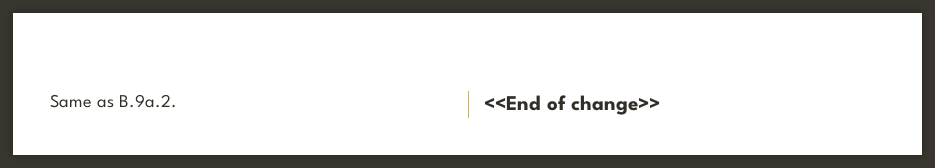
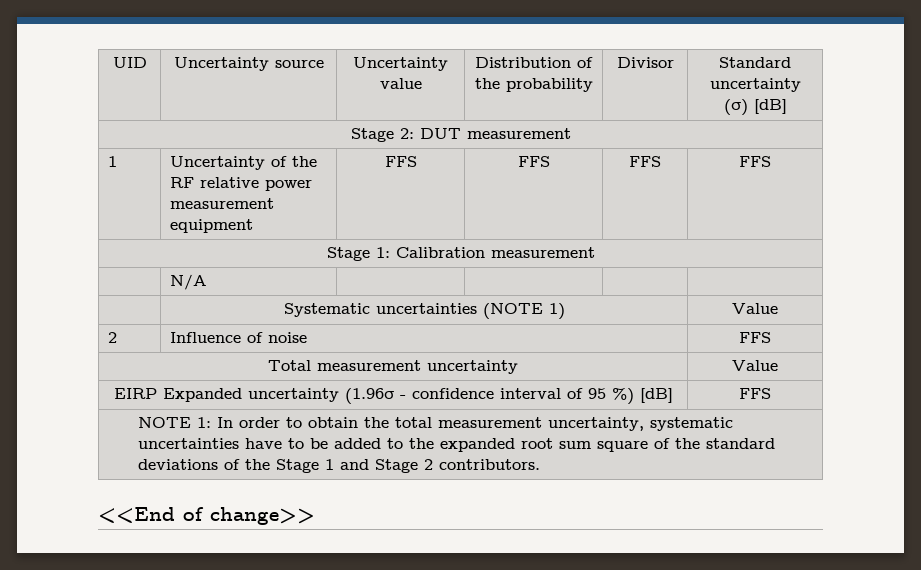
- Same as B.9a.2.
+ UID | Uncertainty source | Uncertainty value | Distribution of the probability | Divisor | Standard uncertainty (σ) [dB]
+ Stage 2: DUT measurement
+ 1 | Uncertainty of the RF relative power measurement equipment | FFS | FFS | FFS | FFS
+ Stage 1: Calibration measurement
+ | N/A | | | |
+ | Systematic uncertainties (NOTE 1) | Value
+ 2 | Influence of noise | FFS
+ Total measurement uncertainty | Value
+ EIRP Expanded uncertainty (1.96σ - confidence interval of 95 %) [dB] | FFS
+ NOTE 1: In order to obtain the total measurement uncertainty, systematic uncertainties have to be added to the expanded root sum square of the standard deviations of the Stage 1 and Stage 2 contributors.

